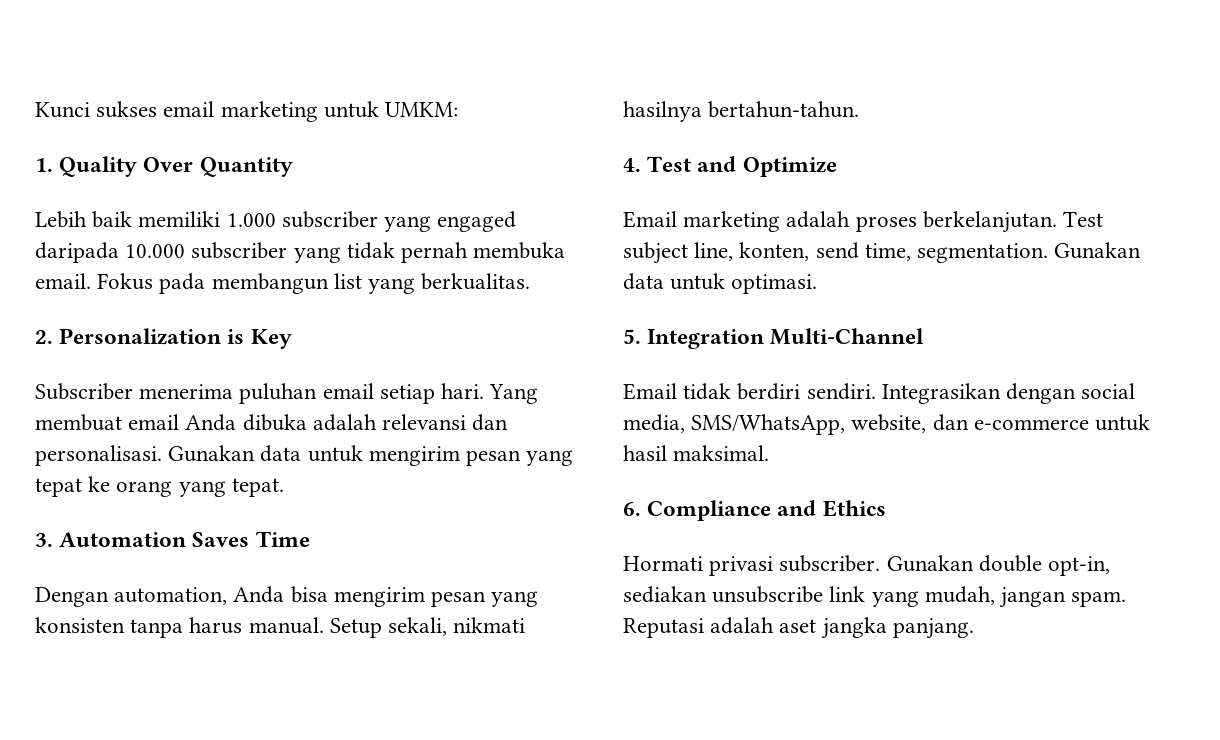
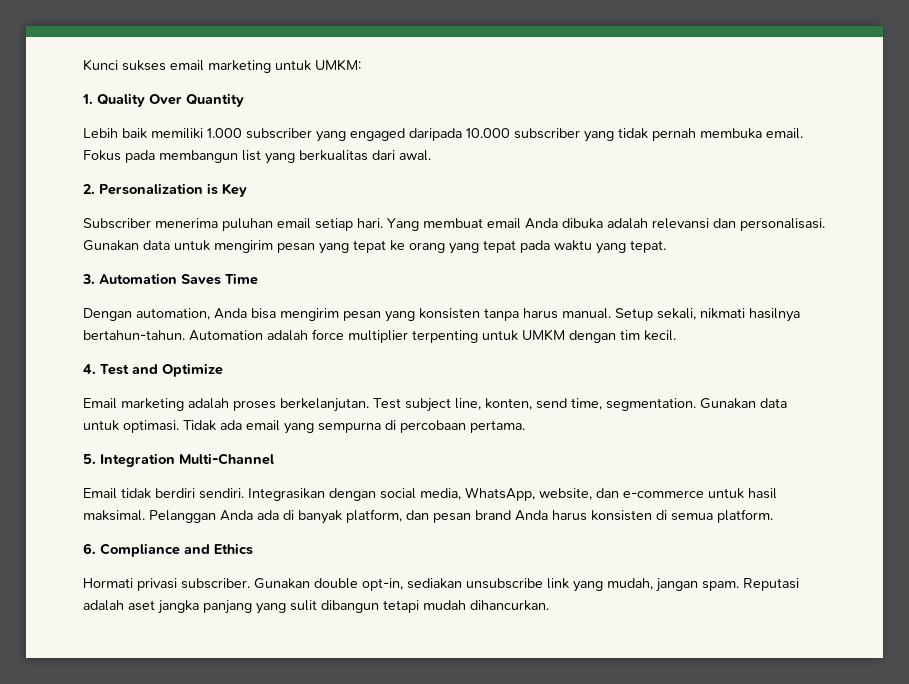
- Fokus pada membangun list yang berkualitas.
+ Fokus pada membangun list yang berkualitas dari awal.
- Gunakan data untuk mengirim pesan yang tepat ke orang yang tepat.
+ Gunakan data untuk mengirim pesan yang tepat ke orang yang tepat pada waktu yang tepat.
+ Automation adalah force multiplier terpenting untuk UMKM dengan tim kecil.
+ Tidak ada email yang sempurna di percobaan pertama.
- Integrasikan dengan social media, SMS/WhatsApp, website, dan e-commerce untuk hasil maksimal.
+ Integrasikan dengan social media, WhatsApp, website, dan e-commerce untuk hasil maksimal. Pelanggan Anda ada di banyak platform, dan pesan brand Anda harus konsisten di semua platform.
- Reputasi adalah aset jangka panjang.
+ Reputasi adalah aset jangka panjang yang sulit dibangun tetapi mudah dihancurkan.

